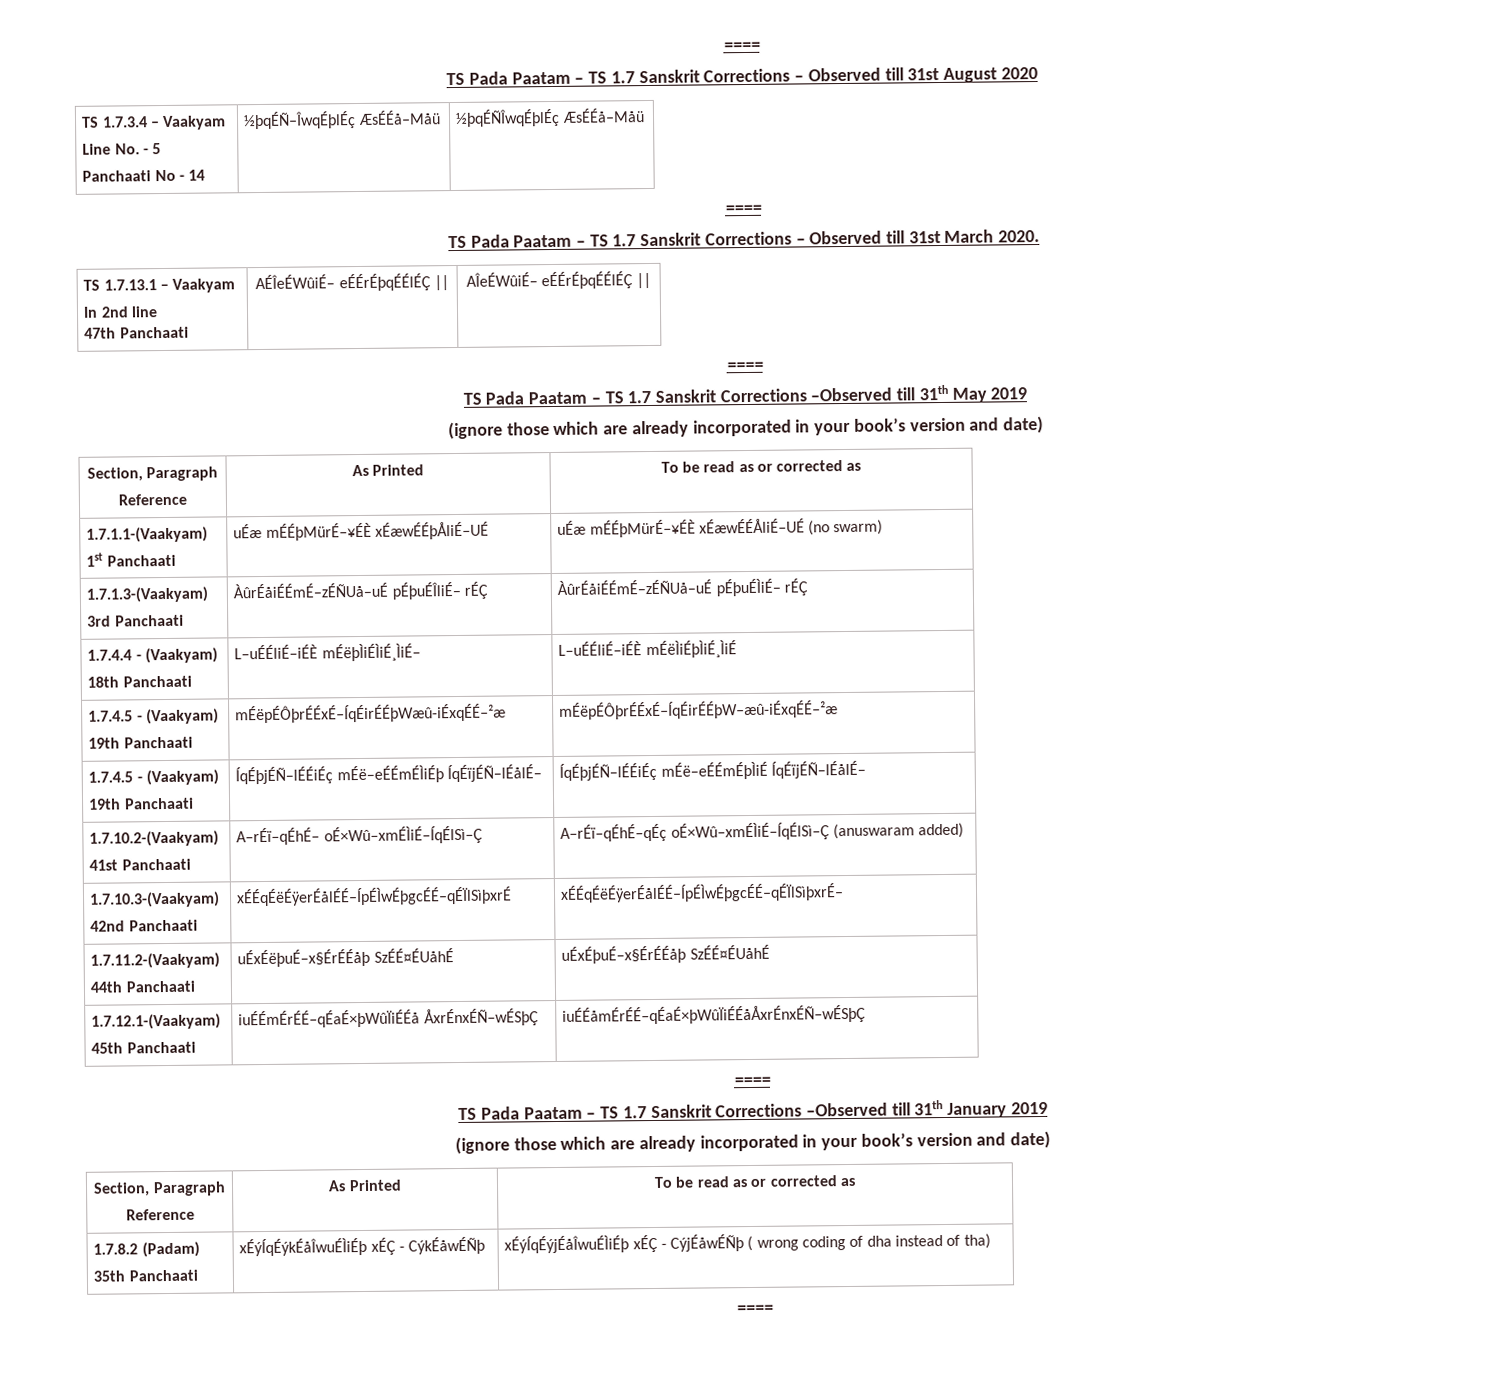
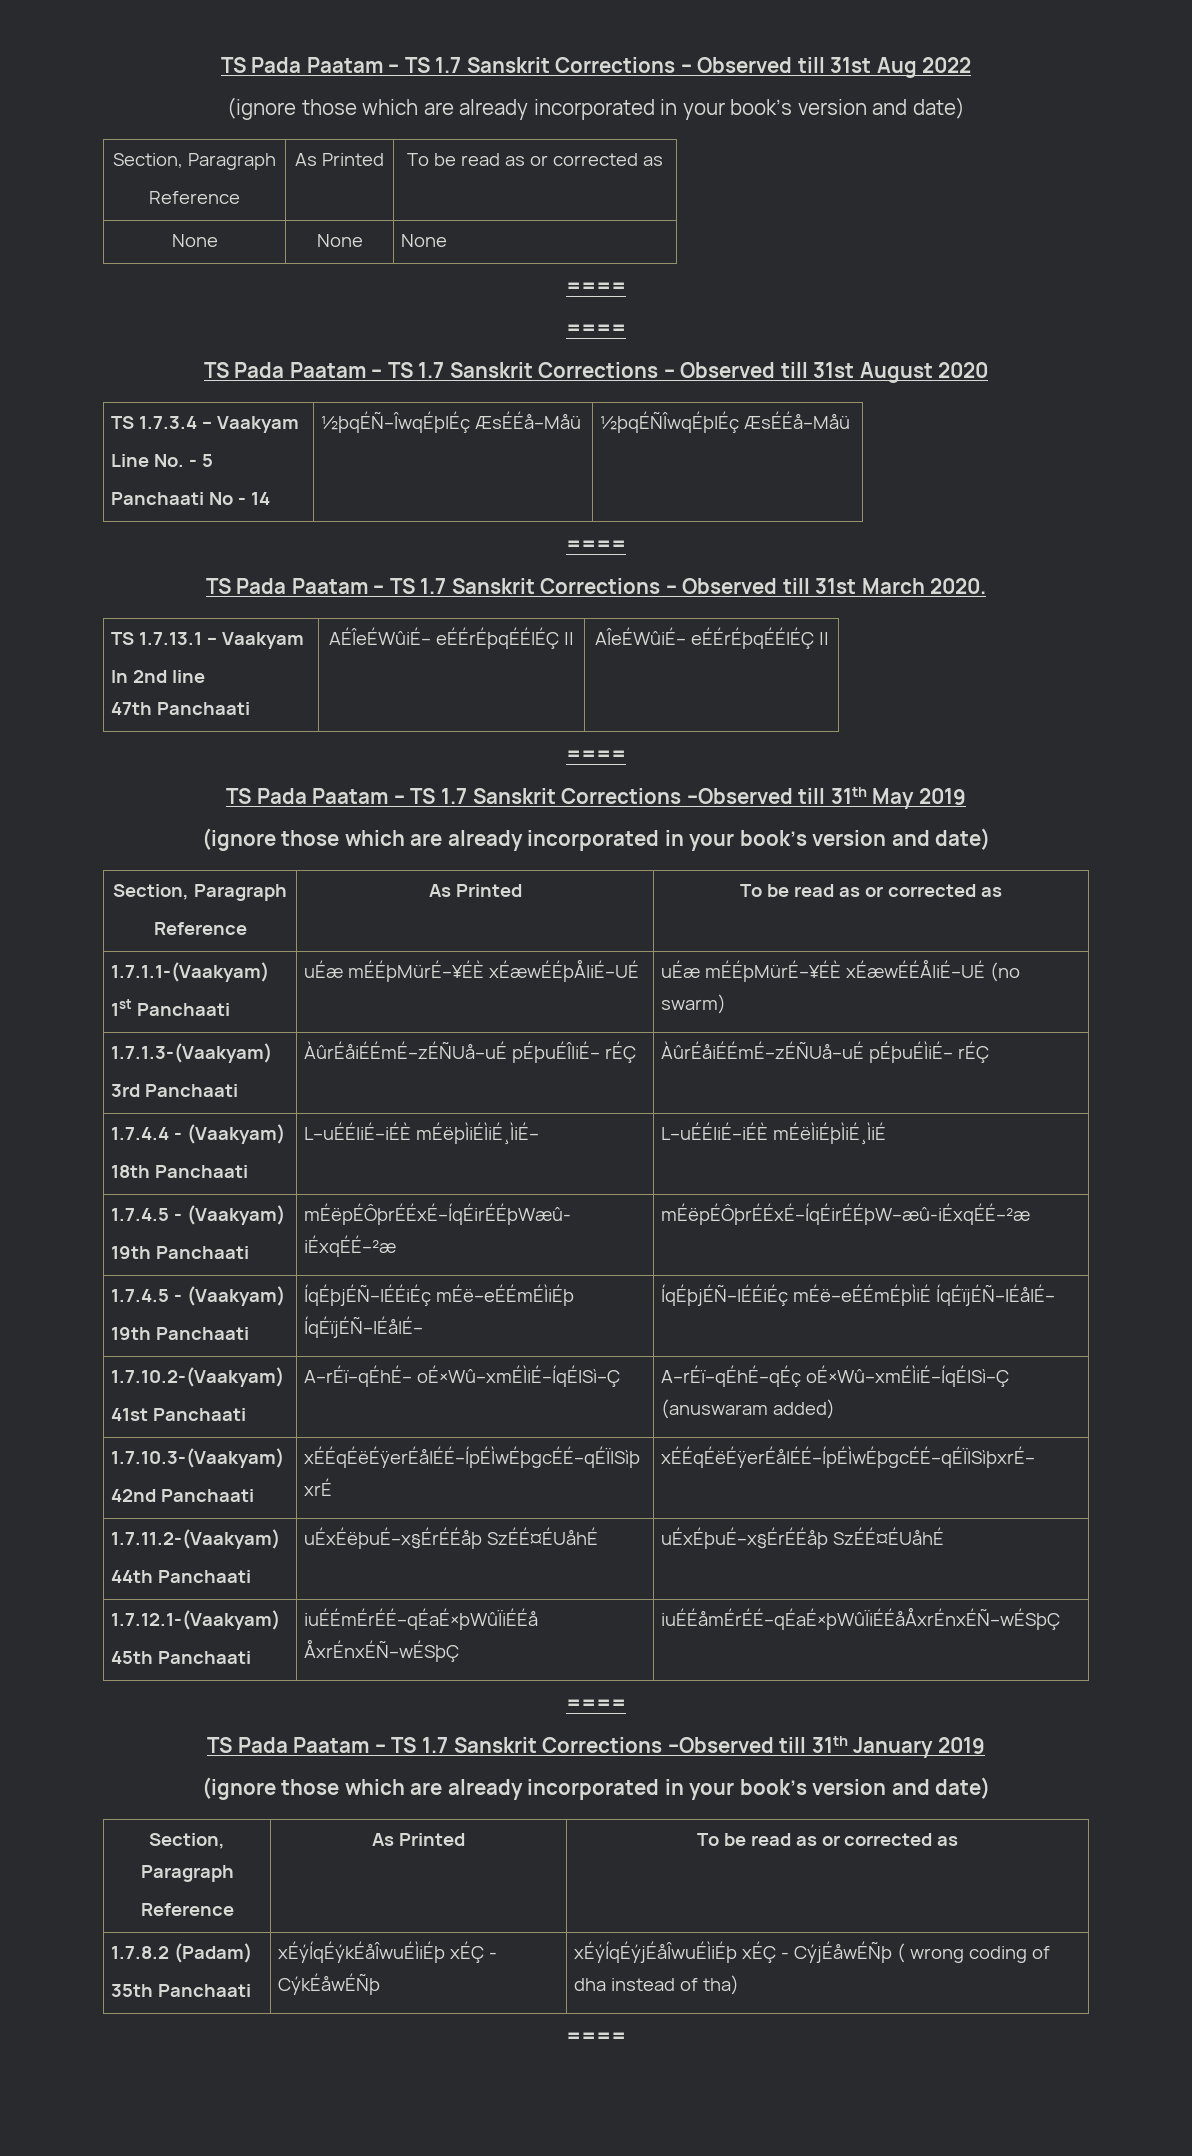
+ TS Pada Paatam – TS 1.7 Sanskrit Corrections – Observed till 31st Aug 2022
+ (ignore those which are already incorporated in your book’s version and date)
+ Section, Paragraph
+ Reference | As Printed | To be read as or corrected as
+ None | None | None
+ ====

